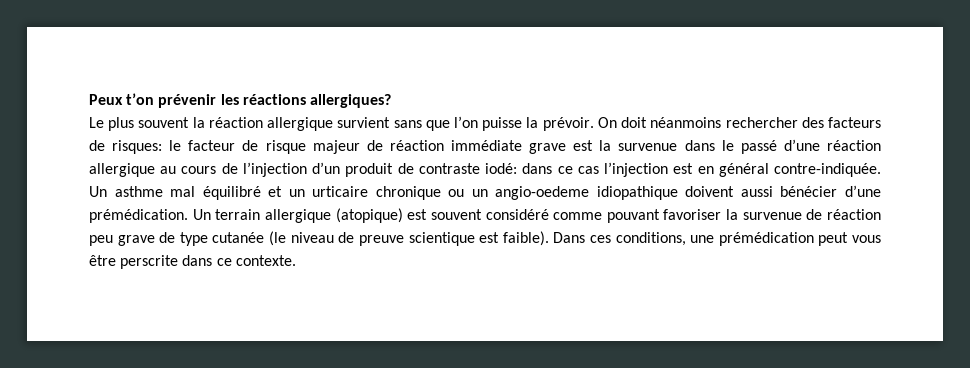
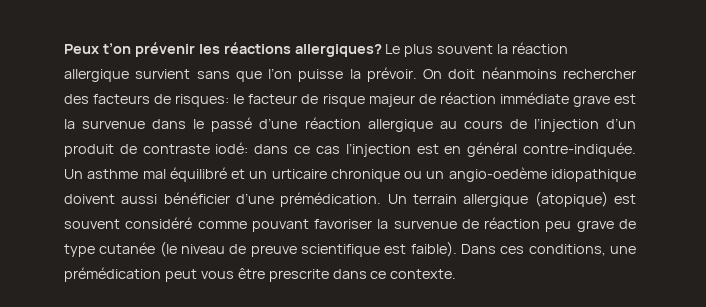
- Peux t’on prévenir les réactions allergiques?
- Le plus souvent la réaction allergique survient sans que l’on puisse la prévoir.
+ Peux t’on prévenir les réactions allergiques? Le plus souvent la réaction allergique survient sans que l’on puisse la prévoir.
- Un asthme mal équilibré et un urticaire chronique ou un angio-oedeme idiopathique doivent aussi bénécier d’une prémédication.
+ Un asthme mal équilibré et un urticaire chronique ou un angio-oedème idiopathique doivent aussi bénéficier d’une prémédication.
- Un terrain allergique (atopique) est souvent considéré comme pouvant favoriser la survenue de réaction peu grave de type cutanée (le niveau de preuve scientique est faible).
+ Un terrain allergique (atopique) est souvent considéré comme pouvant favoriser la survenue de réaction peu grave de type cutanée (le niveau de preuve scientifique est faible).
- Dans ces conditions, une prémédication peut vous être perscrite dans ce contexte.
+ Dans ces conditions, une prémédication peut vous être prescrite dans ce contexte.

